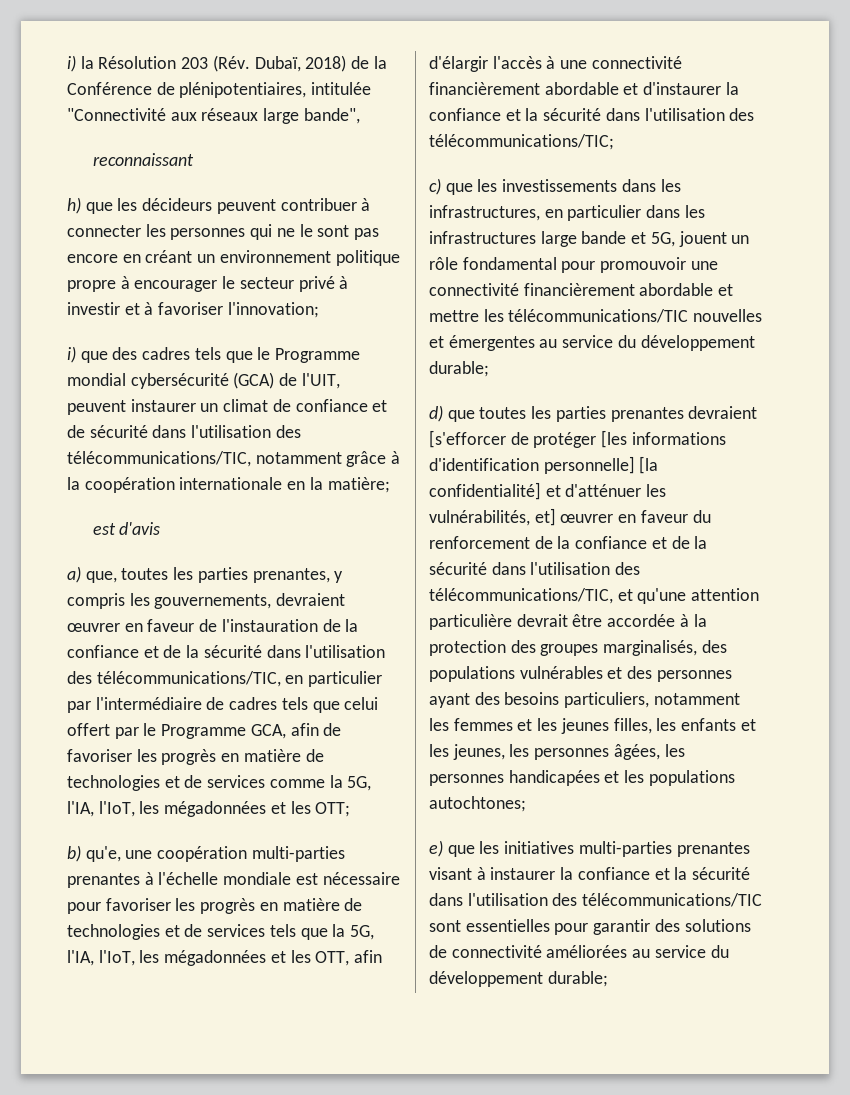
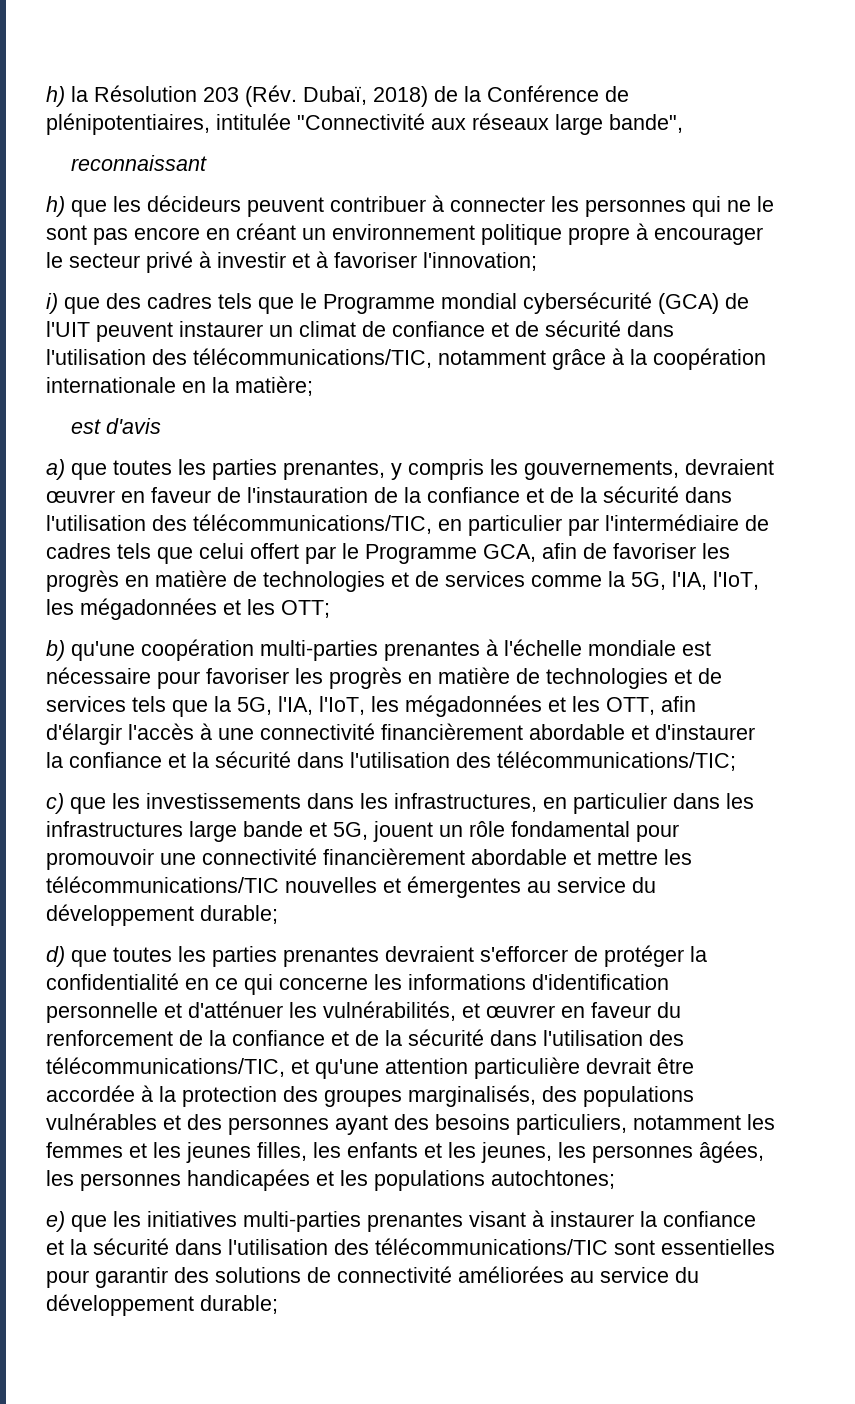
- i) la Résolution 203 (Rév. Dubaï, 2018) de la Conférence de plénipotentiaires, intitulée "Connectivité aux réseaux large bande",
+ h) la Résolution 203 (Rév. Dubaï, 2018) de la Conférence de plénipotentiaires, intitulée "Connectivité aux réseaux large bande",
- i) que des cadres tels que le Programme mondial cybersécurité (GCA) de l'UIT, peuvent instaurer un climat de confiance et de sécurité dans l'utilisation des télécommunications/TIC, notamment grâce à la coopération internationale en la matière;
+ i) que des cadres tels que le Programme mondial cybersécurité (GCA) de l'UIT peuvent instaurer un climat de confiance et de sécurité dans l'utilisation des télécommunications/TIC, notamment grâce à la coopération internationale en la matière;
- a) que, toutes les parties prenantes, y compris les gouvernements, devraient œuvrer en faveur de l'instauration de la confiance et de la sécurité dans l'utilisation des télécommunications/TIC, en particulier par l'intermédiaire de cadres tels que celui offert par le Programme GCA, afin de favoriser les progrès en matière de technologies et de services comme la 5G, l'IA, l'IoT, les mégadonnées et les OTT;
+ a) que toutes les parties prenantes, y compris les gouvernements, devraient œuvrer en faveur de l'instauration de la confiance et de la sécurité dans l'utilisation des télécommunications/TIC, en particulier par l'intermédiaire de cadres tels que celui offert par le Programme GCA, afin de favoriser les progrès en matière de technologies et de services comme la 5G, l'IA, l'IoT, les mégadonnées et les OTT;
- b) qu'e, une coopération multi-parties prenantes à l'échelle mondiale est nécessaire pour favoriser les progrès en matière de technologies et de services tels que la 5G, l'IA, l'IoT, les mégadonnées et les OTT, afin d'élargir l'accès à une connectivité financièrement abordable et d'instaurer la confiance et la sécurité dans l'utilisation des télécommunications/TIC;
+ b) qu'une coopération multi-parties prenantes à l'échelle mondiale est nécessaire pour favoriser les progrès en matière de technologies et de services tels que la 5G, l'IA, l'IoT, les mégadonnées et les OTT, afin d'élargir l'accès à une connectivité financièrement abordable et d'instaurer la confiance et la sécurité dans l'utilisation des télécommunications/TIC;
- d) que toutes les parties prenantes devraient [s'efforcer de protéger [les informations d'identification personnelle] [la confidentialité] et d'atténuer les vulnérabilités, et] œuvrer en faveur du renforcement de la confiance et de la sécurité dans l'utilisation des télécommunications/TIC, et qu'une attention particulière devrait être accordée à la protection des groupes marginalisés, des populations vulnérables et des personnes ayant des besoins particuliers, notamment les femmes et les jeunes filles, les enfants et les jeunes, les personnes âgées, les personnes handicapées et les populations autochtones;
+ d) que toutes les parties prenantes devraient s'efforcer de protéger la confidentialité en ce qui concerne les informations d'identification personnelle et d'atténuer les vulnérabilités, et œuvrer en faveur du renforcement de la confiance et de la sécurité dans l'utilisation des télécommunications/TIC, et qu'une attention particulière devrait être accordée à la protection des groupes marginalisés, des populations vulnérables et des personnes ayant des besoins particuliers, notamment les femmes et les jeunes filles, les enfants et les jeunes, les personnes âgées, les personnes handicapées et les populations autochtones;

